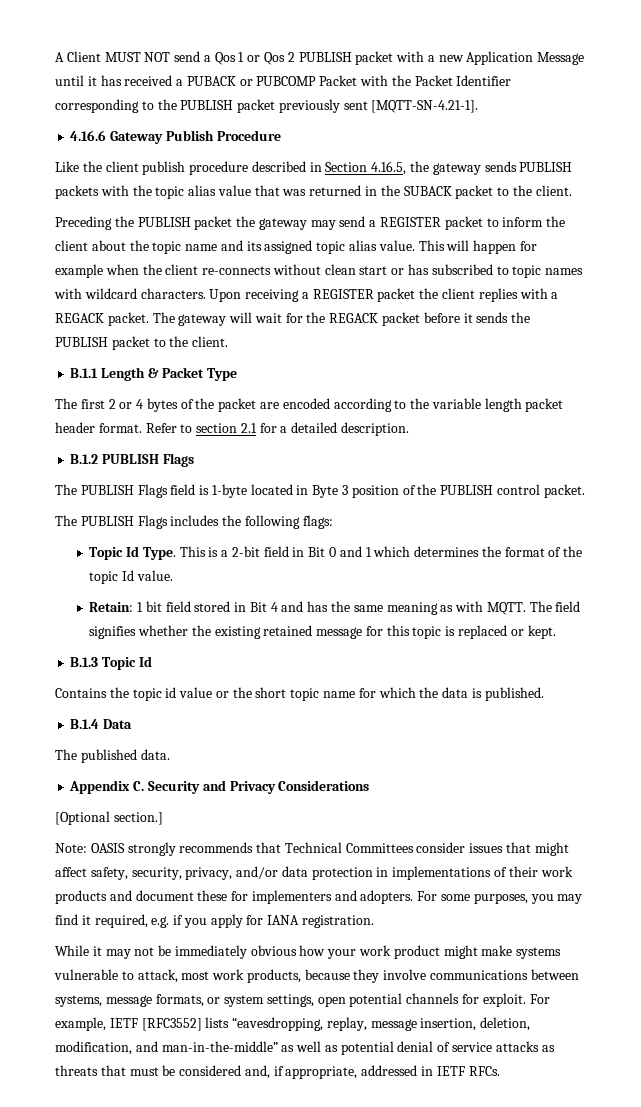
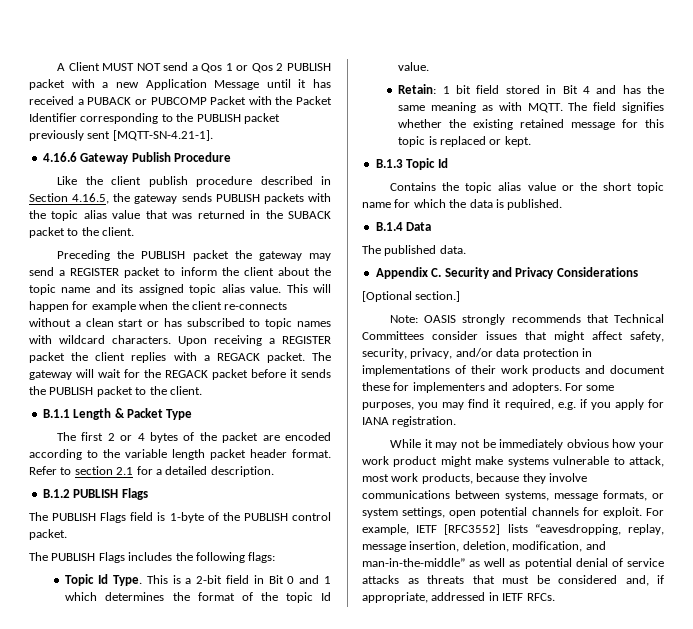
- This will happen for example when the client re-connects without clean start or has subscribed to topic names with wildcard characters.
+ This will happen for example when the client re-connects without a clean start or has subscribed to topic names with wildcard characters.
- The PUBLISH Flags field is 1-byte located in Byte 3 position of the PUBLISH control packet.
+ The PUBLISH Flags field is 1-byte of the PUBLISH control packet.
- Contains the topic id value or the short topic name for which the data is published.
+ Contains the topic alias value or the short topic name for which the data is published.

